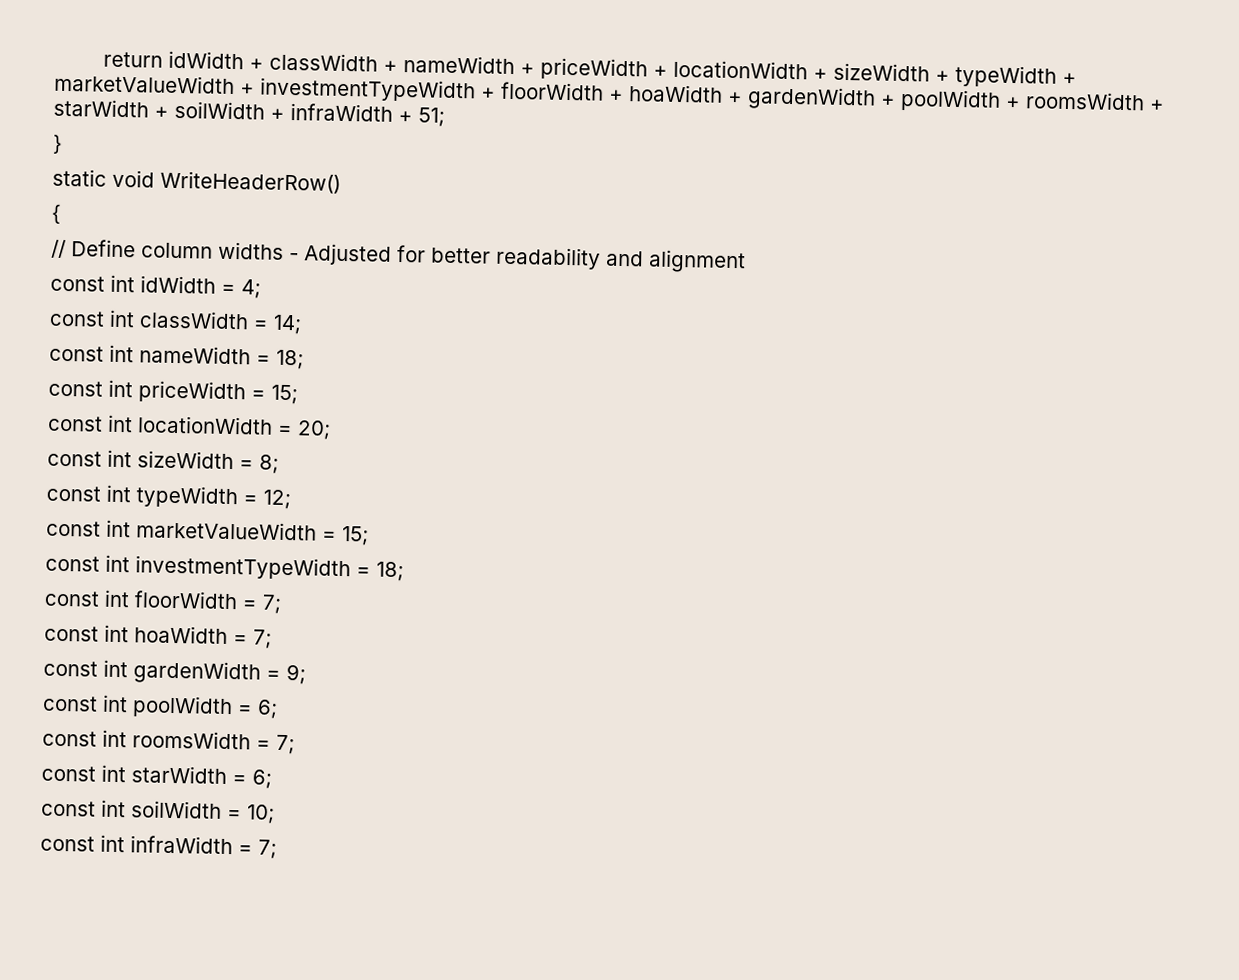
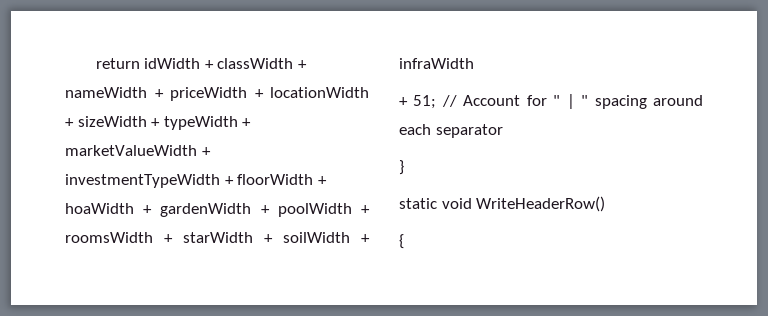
- return idWidth + classWidth + nameWidth + priceWidth + locationWidth + sizeWidth + typeWidth + marketValueWidth + investmentTypeWidth + floorWidth + hoaWidth + gardenWidth + poolWidth + roomsWidth + starWidth + soilWidth + infraWidth + 51;
+ return idWidth + classWidth + nameWidth + priceWidth + locationWidth + sizeWidth + typeWidth + marketValueWidth + investmentTypeWidth + floorWidth + hoaWidth + gardenWidth + poolWidth + roomsWidth + starWidth + soilWidth + infraWidth
+ + 51; // Account for " | " spacing around each separator
- // Define column widths - Adjusted for better readability and alignment
- const int idWidth = 4;
- const int classWidth = 14;
- const int nameWidth = 18;
- const int priceWidth = 15;
- const int locationWidth = 20;
- const int sizeWidth = 8;
- const int typeWidth = 12;
- const int marketValueWidth = 15;
- const int investmentTypeWidth = 18;
- const int floorWidth = 7;
- const int hoaWidth = 7;
- const int gardenWidth = 9;
- const int poolWidth = 6;
- const int roomsWidth = 7;
- const int starWidth = 6;
- const int soilWidth = 10;
- const int infraWidth = 7;

